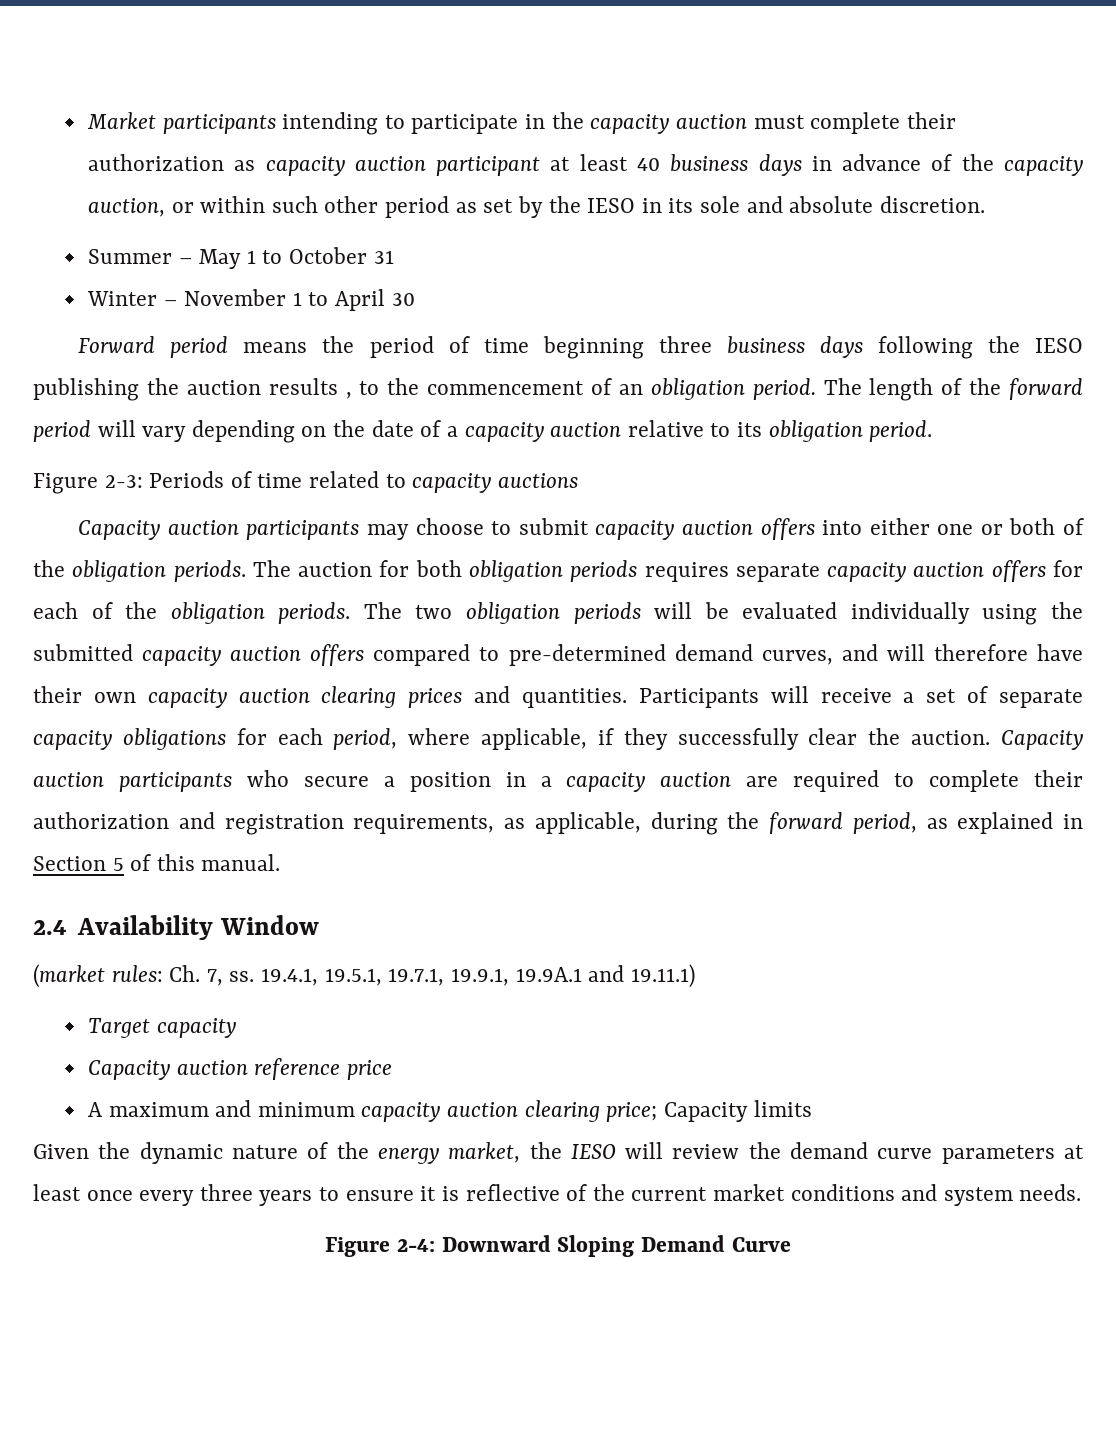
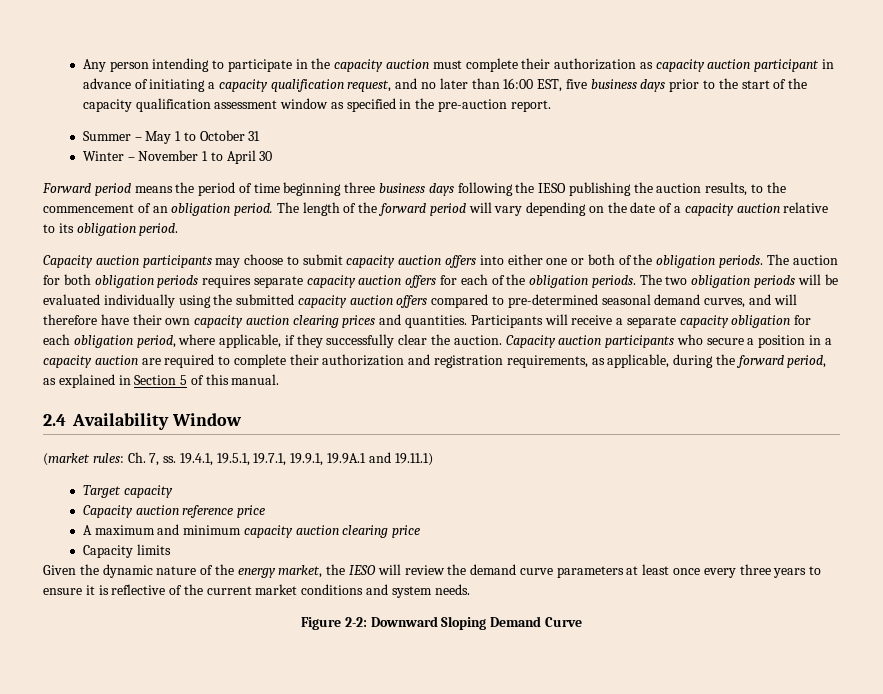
- Market participants intending to participate in the capacity auction must complete their authorization as capacity auction participant at least 40 business days in advance of the capacity auction, or within such other period as set by the IESO in its sole and absolute discretion.
+ Any person intending to participate in the capacity auction must complete their authorization as capacity auction participant in advance of initiating a capacity qualification request, and no later than 16:00 EST, five business days prior to the start of the capacity qualification assessment window as specified in the pre-auction report.
- Forward period means the period of time beginning three business days following the IESO publishing the auction results , to the commencement of an obligation period.
+ Forward period means the period of time beginning three business days following the IESO publishing the auction results, to the commencement of an obligation period.
- Figure 2-3: Periods of time related to capacity auctions
- The two obligation periods will be evaluated individually using the submitted capacity auction offers compared to pre-determined demand curves, and will therefore have their own capacity auction clearing prices and quantities.
+ The two obligation periods will be evaluated individually using the submitted capacity auction offers compared to pre-determined seasonal demand curves, and will therefore have their own capacity auction clearing prices and quantities.
- Participants will receive a set of separate capacity obligations for each period, where applicable, if they successfully clear the auction.
+ Participants will receive a separate capacity obligation for each obligation period, where applicable, if they successfully clear the auction.
- A maximum and minimum capacity auction clearing price; Capacity limits
+ A maximum and minimum capacity auction clearing price
+ Capacity limits
- Figure 2-4: Downward Sloping Demand Curve
+ Figure 2-2: Downward Sloping Demand Curve

